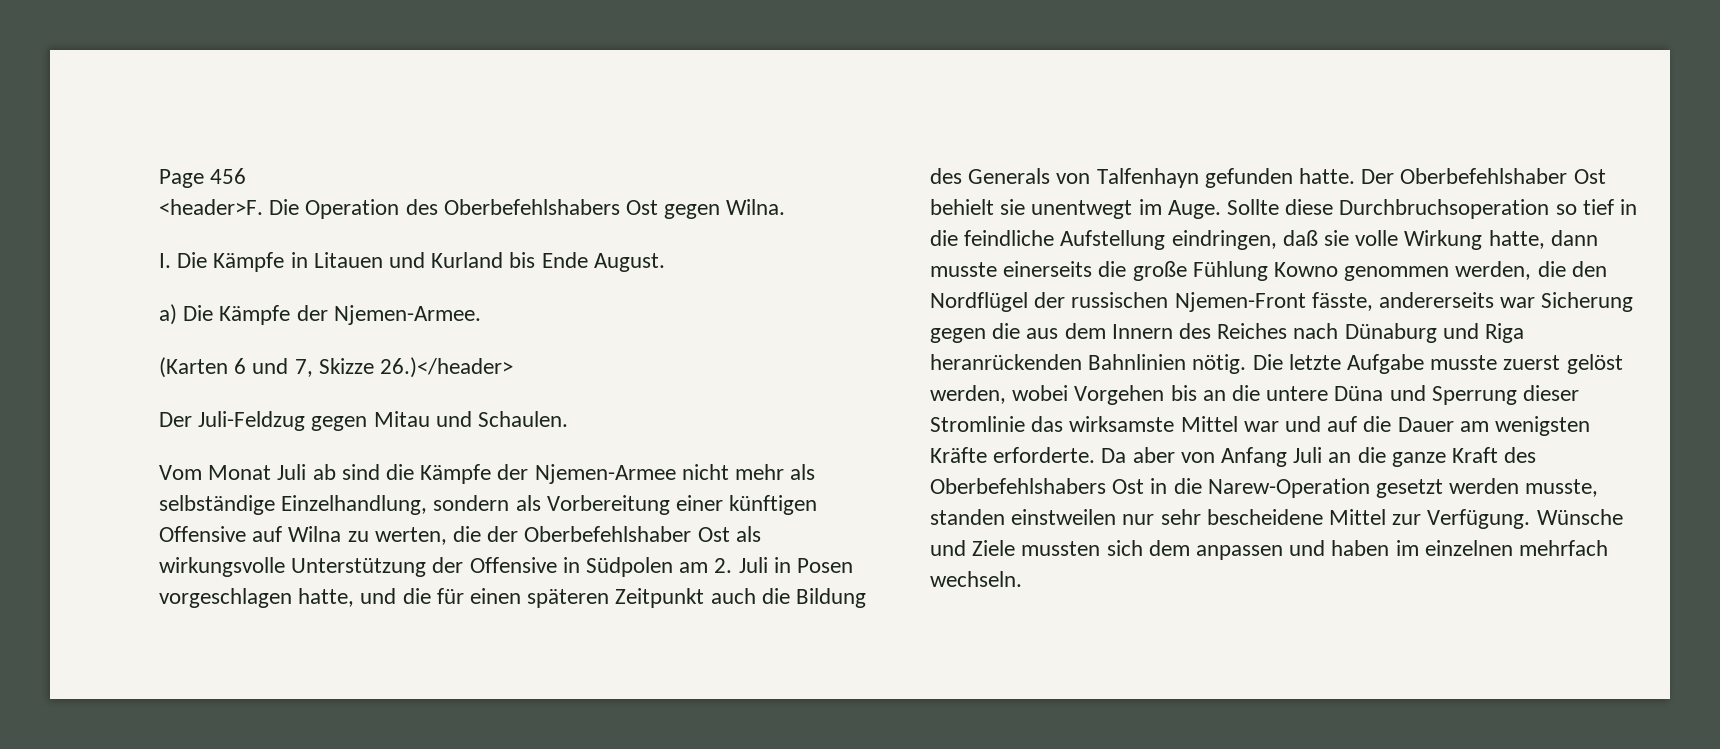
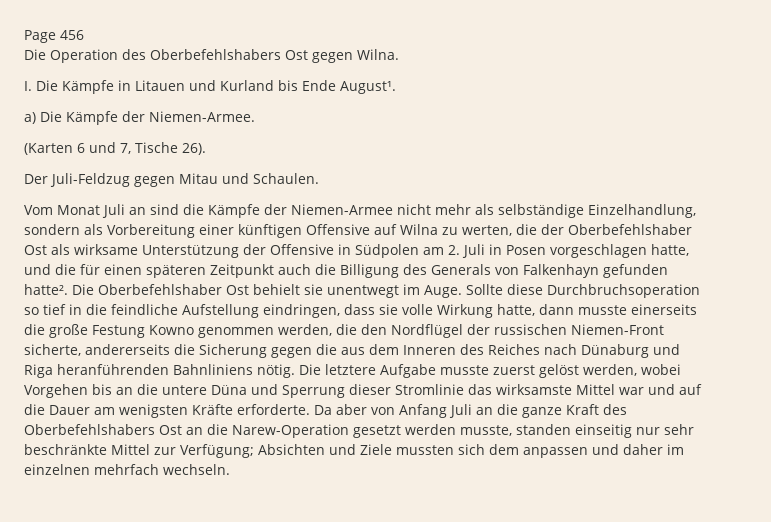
- <header>F.
- I. Die Kämpfe in Litauen und Kurland bis Ende August.
+ I. Die Kämpfe in Litauen und Kurland bis Ende August¹.
- a) Die Kämpfe der Njemen-Armee.
+ a) Die Kämpfe der Niemen-Armee.
- (Karten 6 und 7, Skizze 26.)</header>
+ (Karten 6 und 7, Tische 26).
- Vom Monat Juli ab sind die Kämpfe der Njemen-Armee nicht mehr als selbständige Einzelhandlung, sondern als Vorbereitung einer künftigen Offensive auf Wilna zu werten, die der Oberbefehlshaber Ost als wirkungsvolle Unterstützung der Offensive in Südpolen am 2. Juli in Posen vorgeschlagen hatte, und die für einen späteren Zeitpunkt auch die Bildung des Generals von Talfenhayn gefunden hatte. Der Oberbefehlshaber Ost behielt sie unentwegt im Auge.
+ Vom Monat Juli an sind die Kämpfe der Niemen-Armee nicht mehr als selbständige Einzelhandlung, sondern als Vorbereitung einer künftigen Offensive auf Wilna zu werten, die der Oberbefehlshaber Ost als wirksame Unterstützung der Offensive in Südpolen am 2. Juli in Posen vorgeschlagen hatte, und die für einen späteren Zeitpunkt auch die Billigung des Generals von Falkenhayn gefunden hatte². Die Oberbefehlshaber Ost behielt sie unentwegt im Auge.
- Sollte diese Durchbruchsoperation so tief in die feindliche Aufstellung eindringen, daß sie volle Wirkung hatte, dann musste einerseits die große Fühlung Kowno genommen werden, die den Nordflügel der russischen Njemen-Front fässte, andererseits war Sicherung gegen die aus dem Innern des Reiches nach Dünaburg und Riga heranrückenden Bahnlinien nötig.
+ Sollte diese Durchbruchsoperation so tief in die feindliche Aufstellung eindringen, dass sie volle Wirkung hatte, dann musste einerseits die große Festung Kowno genommen werden, die den Nordflügel der russischen Niemen-Front sicherte, andererseits die Sicherung gegen die aus dem Inneren des Reiches nach Dünaburg und Riga heranführenden Bahnliniens nötig.
- Die letzte Aufgabe musste zuerst gelöst werden, wobei Vorgehen bis an die untere Düna und Sperrung dieser Stromlinie das wirksamste Mittel war und auf die Dauer am wenigsten Kräfte erforderte.
+ Die letztere Aufgabe musste zuerst gelöst werden, wobei Vorgehen bis an die untere Düna und Sperrung dieser Stromlinie das wirksamste Mittel war und auf die Dauer am wenigsten Kräfte erforderte.
- Da aber von Anfang Juli an die ganze Kraft des Oberbefehlshabers Ost in die Narew-Operation gesetzt werden musste, standen einstweilen nur sehr bescheidene Mittel zur Verfügung. Wünsche und Ziele mussten sich dem anpassen und haben im einzelnen mehrfach wechseln.
+ Da aber von Anfang Juli an die ganze Kraft des Oberbefehlshabers Ost an die Narew-Operation gesetzt werden musste, standen einseitig nur sehr beschränkte Mittel zur Verfügung; Absichten und Ziele mussten sich dem anpassen und daher im einzelnen mehrfach wechseln.

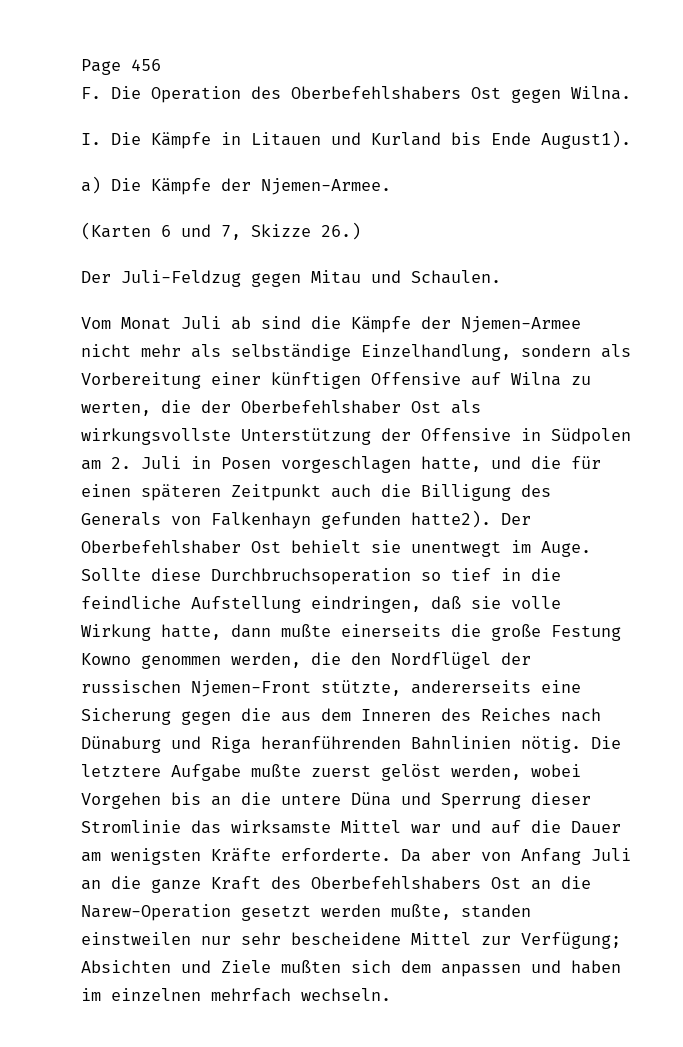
- Die Operation des Oberbefehlshabers Ost gegen Wilna.
+ F. Die Operation des Oberbefehlshabers Ost gegen Wilna.
- I. Die Kämpfe in Litauen und Kurland bis Ende August¹.
+ I. Die Kämpfe in Litauen und Kurland bis Ende August1).
- a) Die Kämpfe der Niemen-Armee.
+ a) Die Kämpfe der Njemen-Armee.
- (Karten 6 und 7, Tische 26).
+ (Karten 6 und 7, Skizze 26.)
- Vom Monat Juli an sind die Kämpfe der Niemen-Armee nicht mehr als selbständige Einzelhandlung, sondern als Vorbereitung einer künftigen Offensive auf Wilna zu werten, die der Oberbefehlshaber Ost als wirksame Unterstützung der Offensive in Südpolen am 2. Juli in Posen vorgeschlagen hatte, und die für einen späteren Zeitpunkt auch die Billigung des Generals von Falkenhayn gefunden hatte². Die Oberbefehlshaber Ost behielt sie unentwegt im Auge.
+ Vom Monat Juli ab sind die Kämpfe der Njemen-Armee nicht mehr als selbständige Einzelhandlung, sondern als Vorbereitung einer künftigen Offensive auf Wilna zu werten, die der Oberbefehlshaber Ost als wirkungsvollste Unterstützung der Offensive in Südpolen am 2. Juli in Posen vorgeschlagen hatte, und die für einen späteren Zeitpunkt auch die Billigung des Generals von Falkenhayn gefunden hatte2). Der Oberbefehlshaber Ost behielt sie unentwegt im Auge.
- Sollte diese Durchbruchsoperation so tief in die feindliche Aufstellung eindringen, dass sie volle Wirkung hatte, dann musste einerseits die große Festung Kowno genommen werden, die den Nordflügel der russischen Niemen-Front sicherte, andererseits die Sicherung gegen die aus dem Inneren des Reiches nach Dünaburg und Riga heranführenden Bahnliniens nötig.
+ Sollte diese Durchbruchsoperation so tief in die feindliche Aufstellung eindringen, daß sie volle Wirkung hatte, dann mußte einerseits die große Festung Kowno genommen werden, die den Nordflügel der russischen Njemen-Front stützte, andererseits eine Sicherung gegen die aus dem Inneren des Reiches nach Dünaburg und Riga heranführenden Bahnlinien nötig.
- Die letztere Aufgabe musste zuerst gelöst werden, wobei Vorgehen bis an die untere Düna und Sperrung dieser Stromlinie das wirksamste Mittel war und auf die Dauer am wenigsten Kräfte erforderte.
+ Die letztere Aufgabe mußte zuerst gelöst werden, wobei Vorgehen bis an die untere Düna und Sperrung dieser Stromlinie das wirksamste Mittel war und auf die Dauer am wenigsten Kräfte erforderte.
- Da aber von Anfang Juli an die ganze Kraft des Oberbefehlshabers Ost an die Narew-Operation gesetzt werden musste, standen einseitig nur sehr beschränkte Mittel zur Verfügung; Absichten und Ziele mussten sich dem anpassen und daher im einzelnen mehrfach wechseln.
+ Da aber von Anfang Juli an die ganze Kraft des Oberbefehlshabers Ost an die Narew-Operation gesetzt werden mußte, standen einstweilen nur sehr bescheidene Mittel zur Verfügung; Absichten und Ziele mußten sich dem anpassen und haben im einzelnen mehrfach wechseln.

